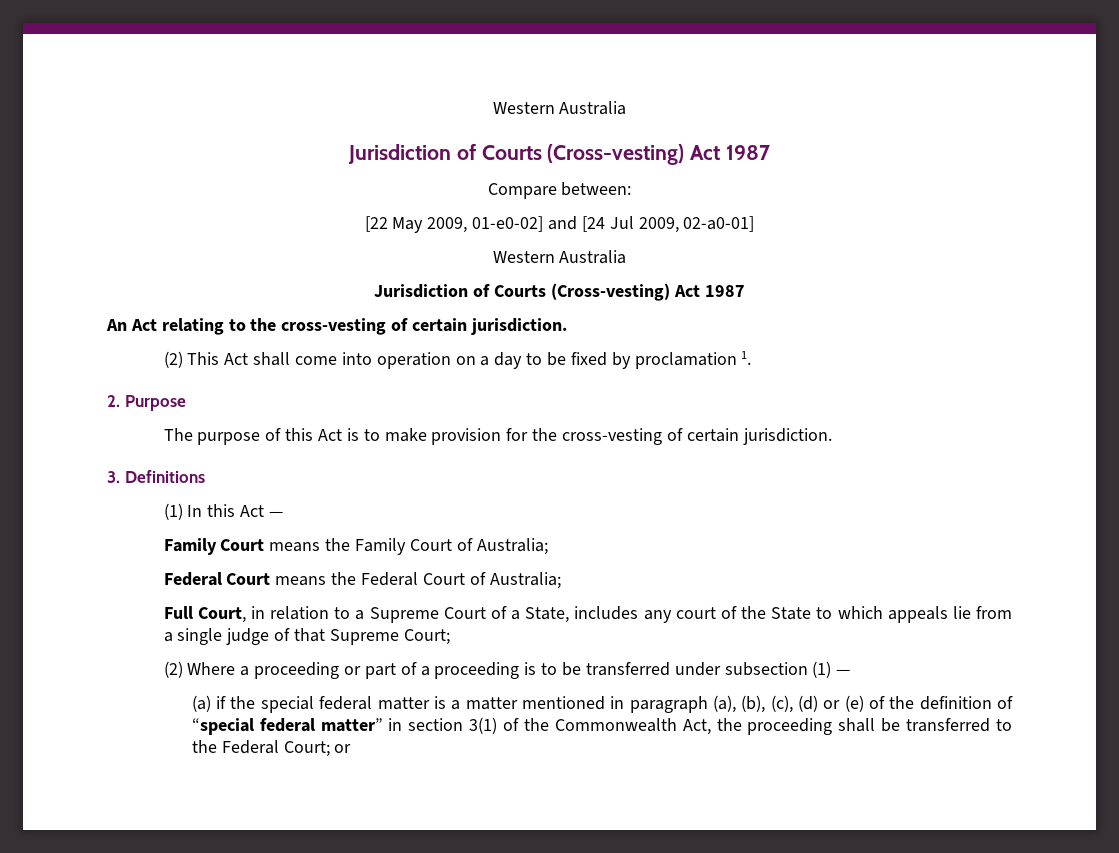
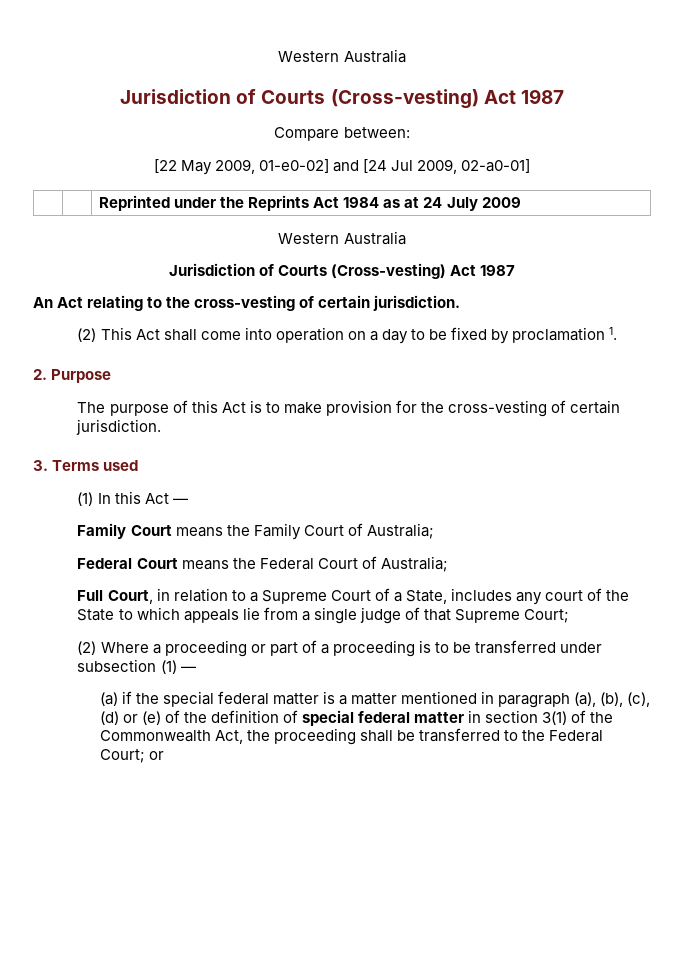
+ | | Reprinted under the Reprints Act 1984 as at 24 July 2009
- 3. Definitions
+ 3. Terms used
- (a) if the special federal matter is a matter mentioned in paragraph (a), (b), (c), (d) or (e) of the definition of “special federal matter” in section 3(1) of the Commonwealth Act, the proceeding shall be transferred to the Federal Court; or
+ (a) if the special federal matter is a matter mentioned in paragraph (a), (b), (c), (d) or (e) of the definition of special federal matter in section 3(1) of the Commonwealth Act, the proceeding shall be transferred to the Federal Court; or

